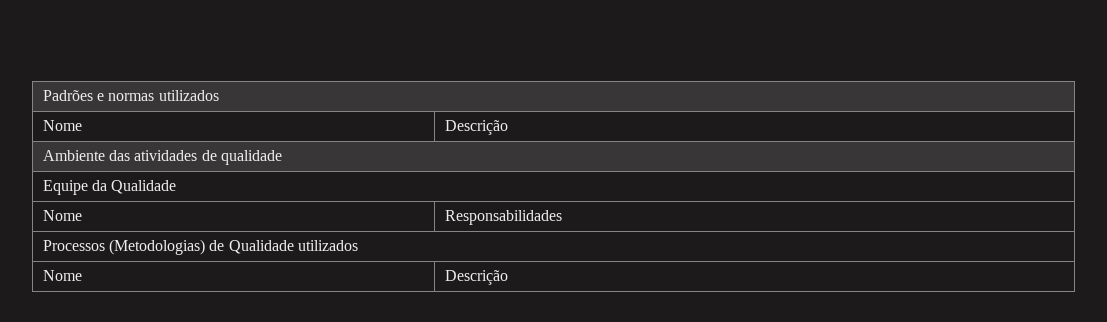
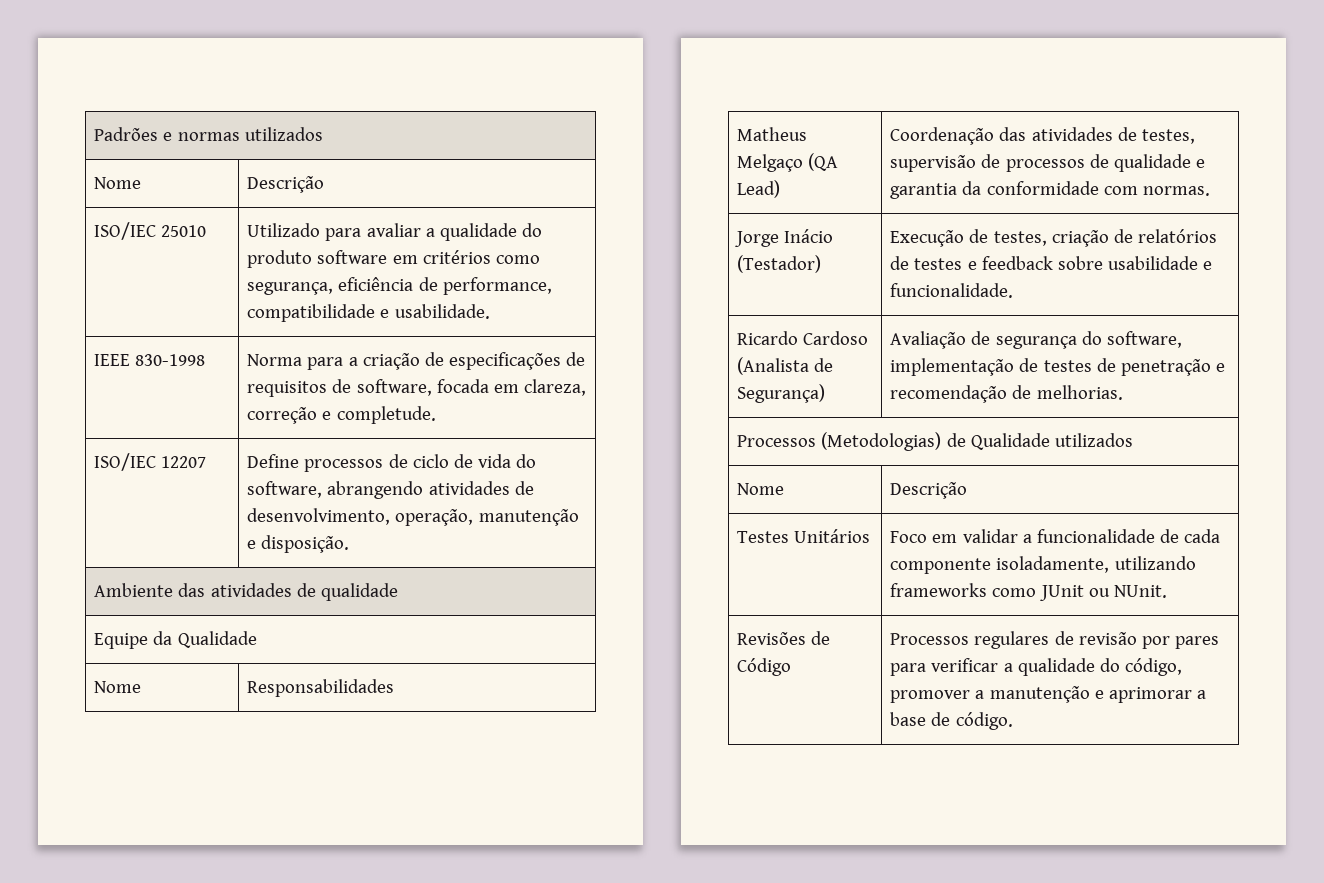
+ ISO/IEC 25010 | Utilizado para avaliar a qualidade do produto software em critérios como segurança, eficiência de performance, compatibilidade e usabilidade.
+ IEEE 830-1998 | Norma para a criação de especificações de requisitos de software, focada em clareza, correção e completude.
+ ISO/IEC 12207 | Define processos de ciclo de vida do software, abrangendo atividades de desenvolvimento, operação, manutenção e disposição.
+ Matheus Melgaço (QA Lead) | Coordenação das atividades de testes, supervisão de processos de qualidade e garantia da conformidade com normas.
+ Jorge Inácio (Testador) | Execução de testes, criação de relatórios de testes e feedback sobre usabilidade e funcionalidade.
+ Ricardo Cardoso (Analista de Segurança) | Avaliação de segurança do software, implementação de testes de penetração e recomendação de melhorias.
+ Testes Unitários | Foco em validar a funcionalidade de cada componente isoladamente, utilizando frameworks como JUnit ou NUnit.
+ Revisões de Código | Processos regulares de revisão por pares para verificar a qualidade do código, promover a manutenção e aprimorar a base de código.

